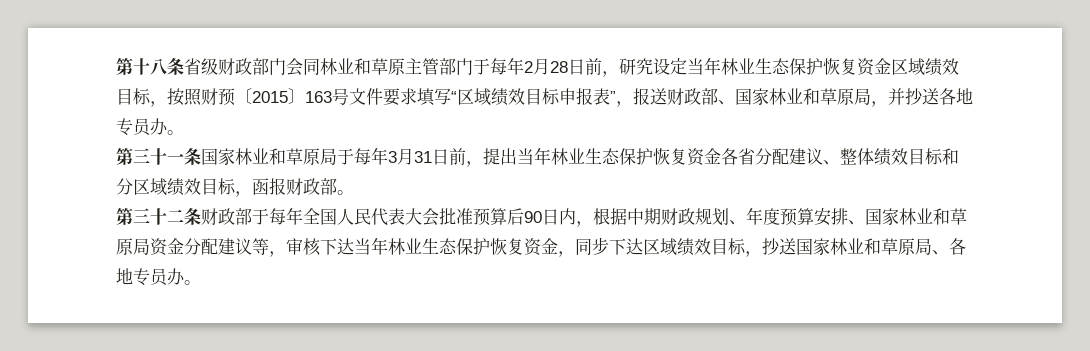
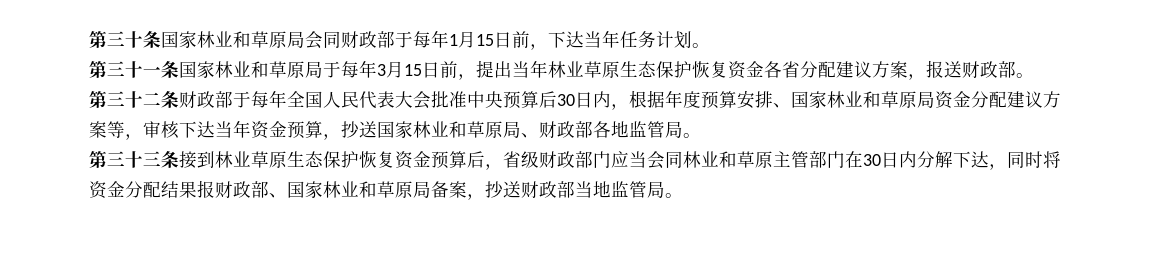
- 第十八条省级财政部门会同林业和草原主管部门于每年2月28日前，研究设定当年林业生态保护恢复资金区域绩效目标，按照财预〔2015〕163号文件要求填写“区域绩效目标申报表”，报送财政部、国家林业和草原局，并抄送各地专员办。
+ 第三十条国家林业和草原局会同财政部于每年1月15日前，下达当年任务计划。
- 第三十一条国家林业和草原局于每年3月31日前，提出当年林业生态保护恢复资金各省分配建议、整体绩效目标和分区域绩效目标，函报财政部。
+ 第三十一条国家林业和草原局于每年3月15日前，提出当年林业草原生态保护恢复资金各省分配建议方案，报送财政部。
- 第三十二条财政部于每年全国人民代表大会批准预算后90日内，根据中期财政规划、年度预算安排、国家林业和草原局资金分配建议等，审核下达当年林业生态保护恢复资金，同步下达区域绩效目标，抄送国家林业和草原局、各地专员办。
+ 第三十二条财政部于每年全国人民代表大会批准中央预算后30日内，根据年度预算安排、国家林业和草原局资金分配建议方案等，审核下达当年资金预算，抄送国家林业和草原局、财政部各地监管局。
+ 第三十三条接到林业草原生态保护恢复资金预算后，省级财政部门应当会同林业和草原主管部门在30日内分解下达，同时将资金分配结果报财政部、国家林业和草原局备案，抄送财政部当地监管局。

